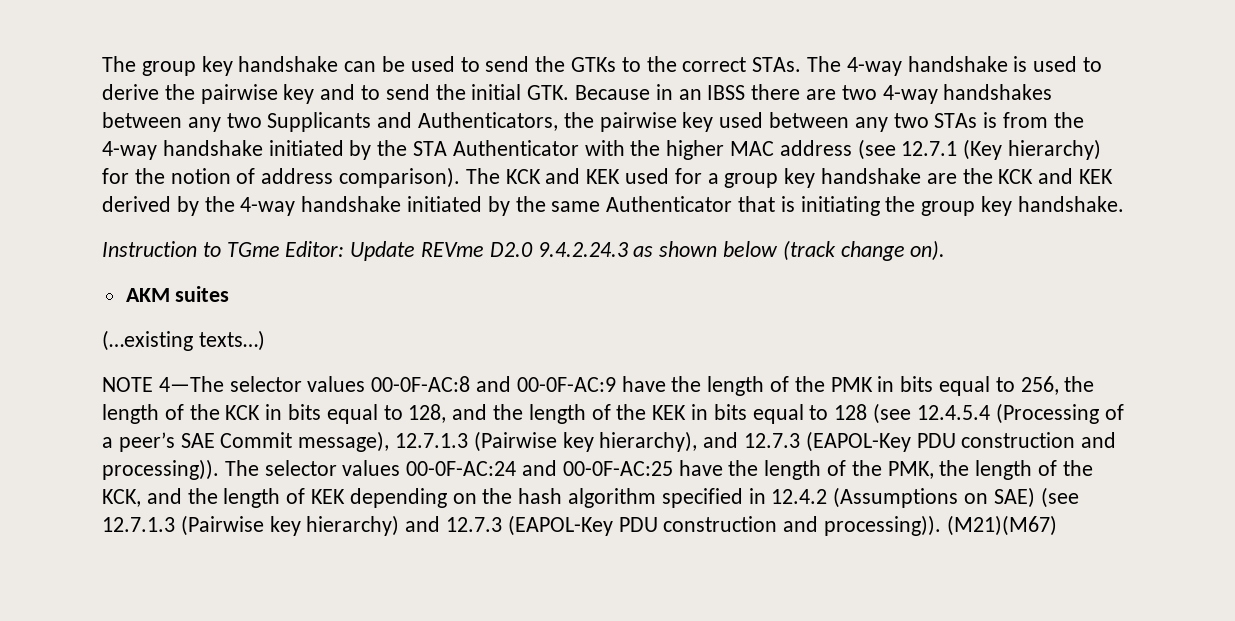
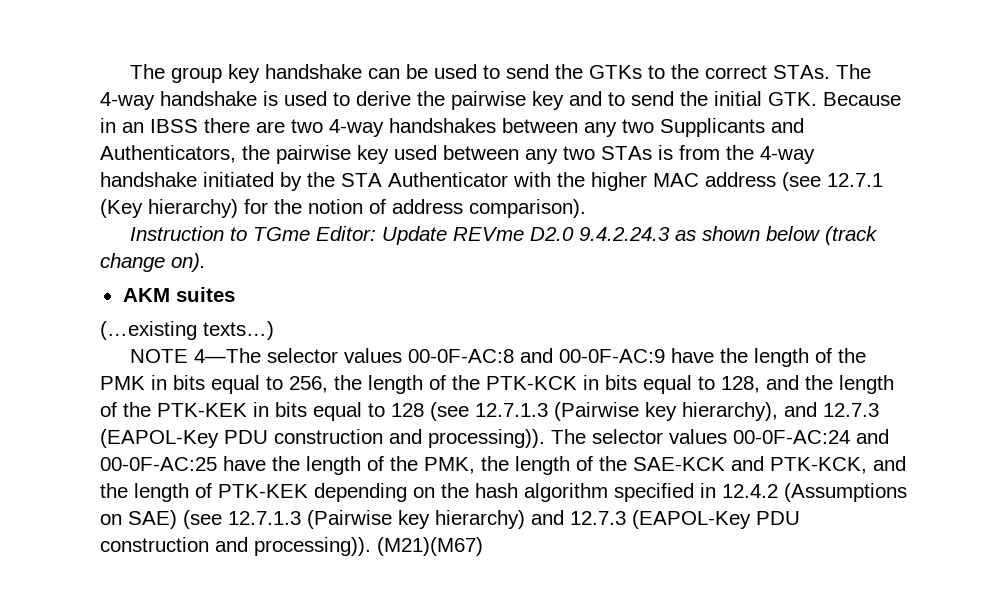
- The KCK and KEK used for a group key handshake are the KCK and KEK derived by the 4-way handshake initiated by the same Authenticator that is initiating the group key handshake.
- NOTE 4—The selector values 00-0F-AC:8 and 00-0F-AC:9 have the length of the PMK in bits equal to 256, the length of the KCK in bits equal to 128, and the length of the KEK in bits equal to 128 (see 12.4.5.4 (Processing of a peer’s SAE Commit message), 12.7.1.3 (Pairwise key hierarchy), and 12.7.3 (EAPOL-Key PDU construction and processing)).
+ NOTE 4—The selector values 00-0F-AC:8 and 00-0F-AC:9 have the length of the PMK in bits equal to 256, the length of the PTK-KCK in bits equal to 128, and the length of the PTK-KEK in bits equal to 128 (see 12.7.1.3 (Pairwise key hierarchy), and 12.7.3 (EAPOL-Key PDU construction and processing)).
- The selector values 00-0F-AC:24 and 00-0F-AC:25 have the length of the PMK, the length of the KCK, and the length of KEK depending on the hash algorithm specified in 12.4.2 (Assumptions on SAE) (see 12.7.1.3 (Pairwise key hierarchy) and 12.7.3 (EAPOL-Key PDU construction and processing)).
+ The selector values 00-0F-AC:24 and 00-0F-AC:25 have the length of the PMK, the length of the SAE-KCK and PTK-KCK, and the length of PTK-KEK depending on the hash algorithm specified in 12.4.2 (Assumptions on SAE) (see 12.7.1.3 (Pairwise key hierarchy) and 12.7.3 (EAPOL-Key PDU construction and processing)).

